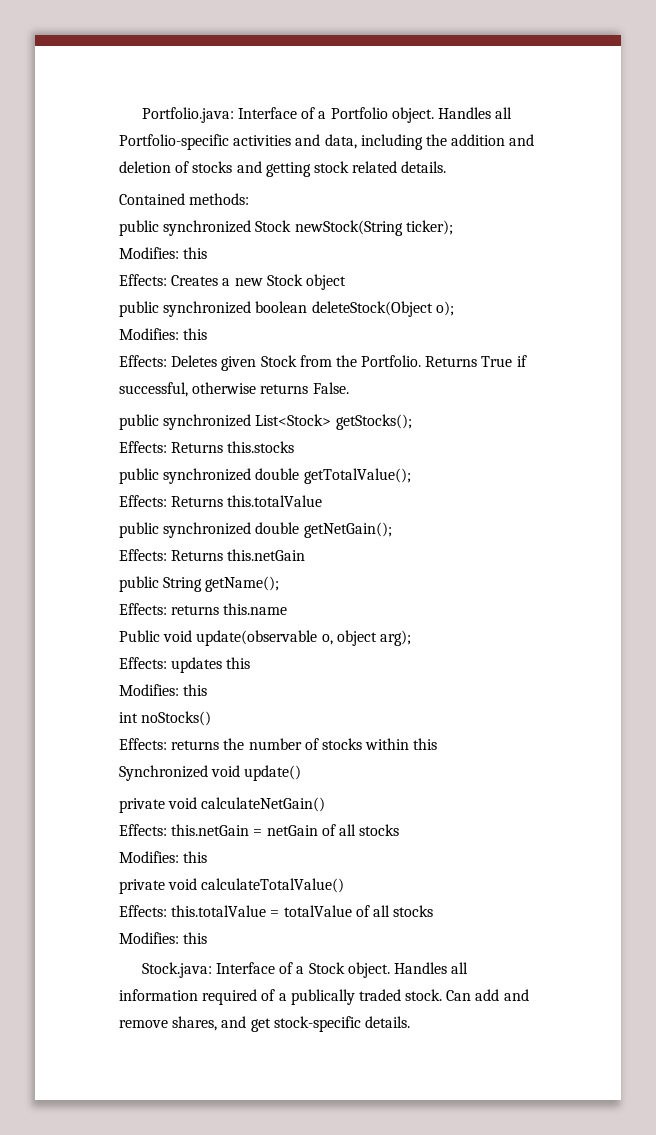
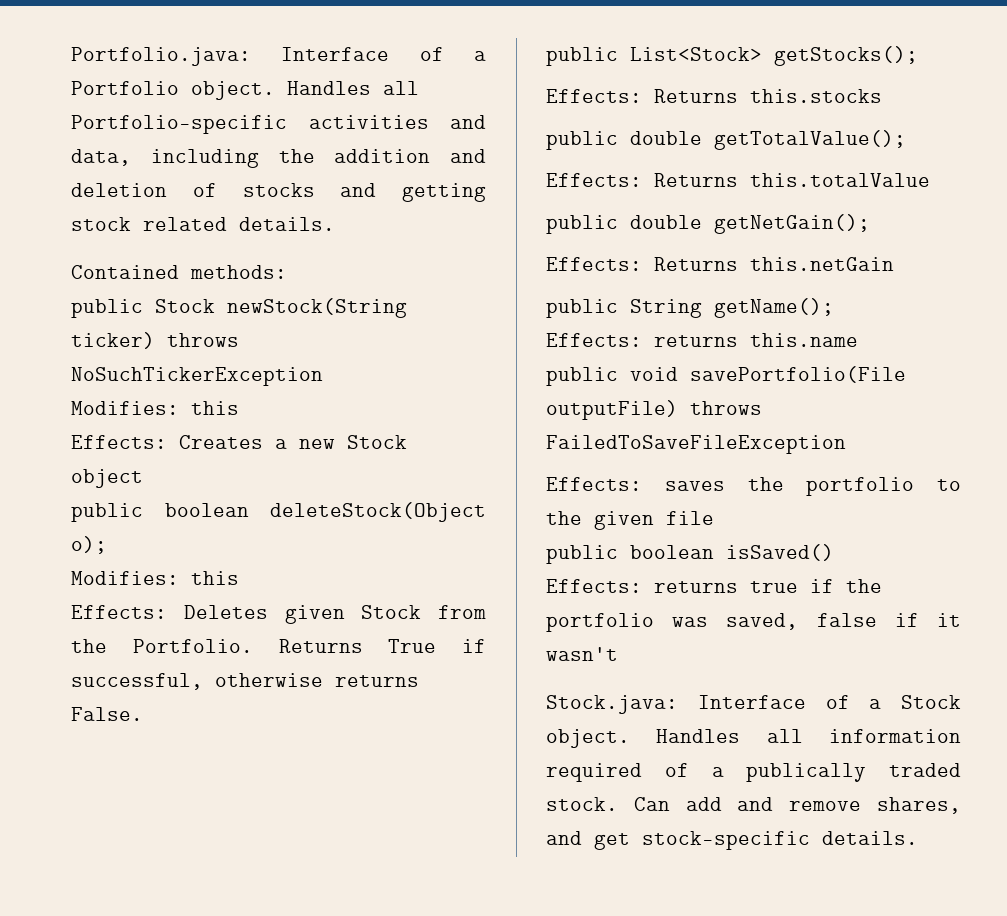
- public synchronized Stock newStock(String ticker);
+ public Stock newStock(String ticker) throws NoSuchTickerException
- public synchronized boolean deleteStock(Object o);
+ public boolean deleteStock(Object o);
- public synchronized List<Stock> getStocks();
+ public List<Stock> getStocks();
- public synchronized double getTotalValue();
+ public double getTotalValue();
- public synchronized double getNetGain();
+ public double getNetGain();
- Public void update(observable o, object arg);
- Effects: updates this
- Modifies: this
- int noStocks()
- Effects: returns the number of stocks within this
- Synchronized void update()
- private void calculateNetGain()
- Effects: this.netGain = netGain of all stocks
- Modifies: this
- private void calculateTotalValue()
- Effects: this.totalValue = totalValue of all stocks
- Modifies: this
+ public void savePortfolio(File outputFile) throws FailedToSaveFileException
+ Effects: saves the portfolio to the given file
+ public boolean isSaved()
+ Effects: returns true if the portfolio was saved, false if it wasn't

